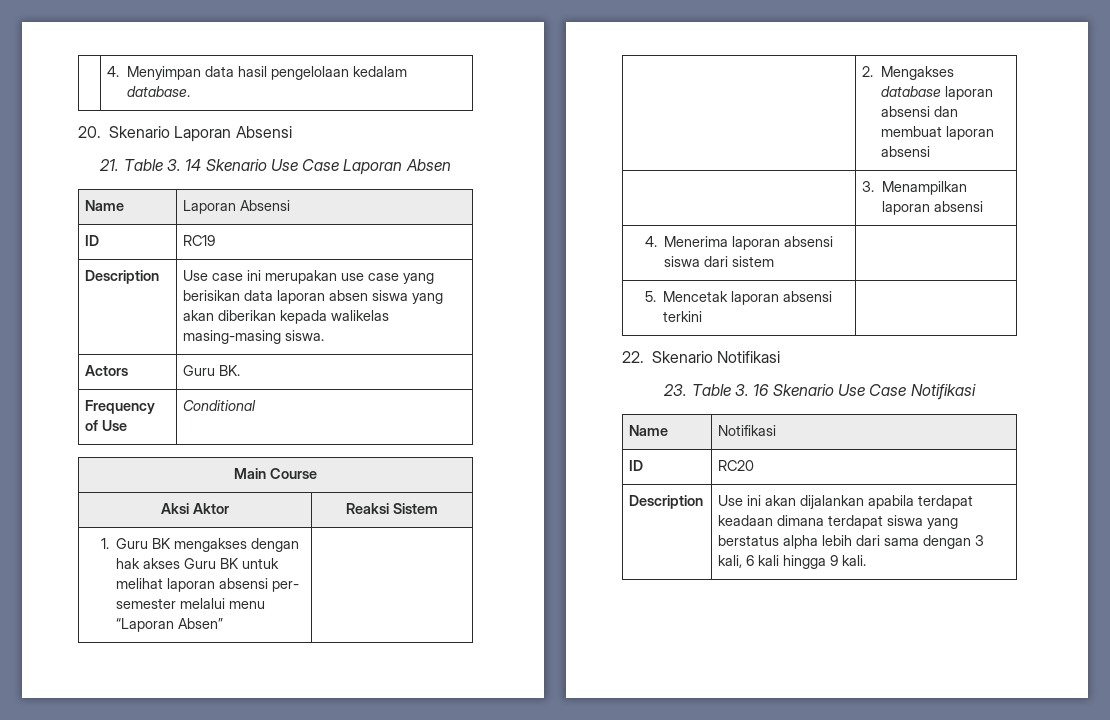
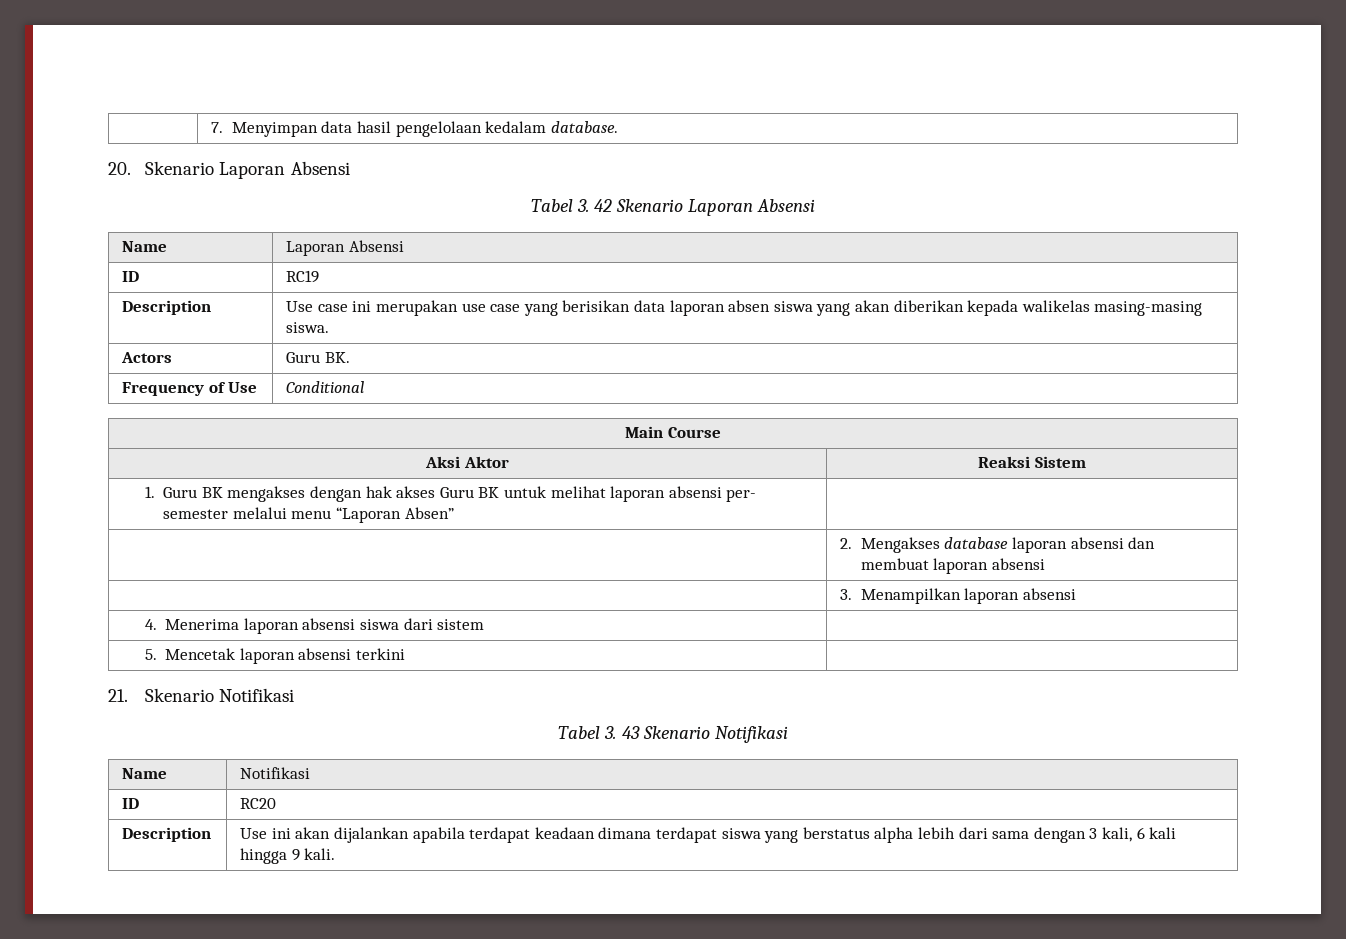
- | 4. Menyimpan data hasil pengelolaan kedalam database.
+ | 7. Menyimpan data hasil pengelolaan kedalam database.
- 21. Table 3. 14 Skenario Use Case Laporan Absen
+ Tabel 3. 42 Skenario Laporan Absensi
- 22. Skenario Notifikasi
- 23. Table 3. 16 Skenario Use Case Notifikasi
+ 21. Skenario Notifikasi
+ Tabel 3. 43 Skenario Notifikasi

